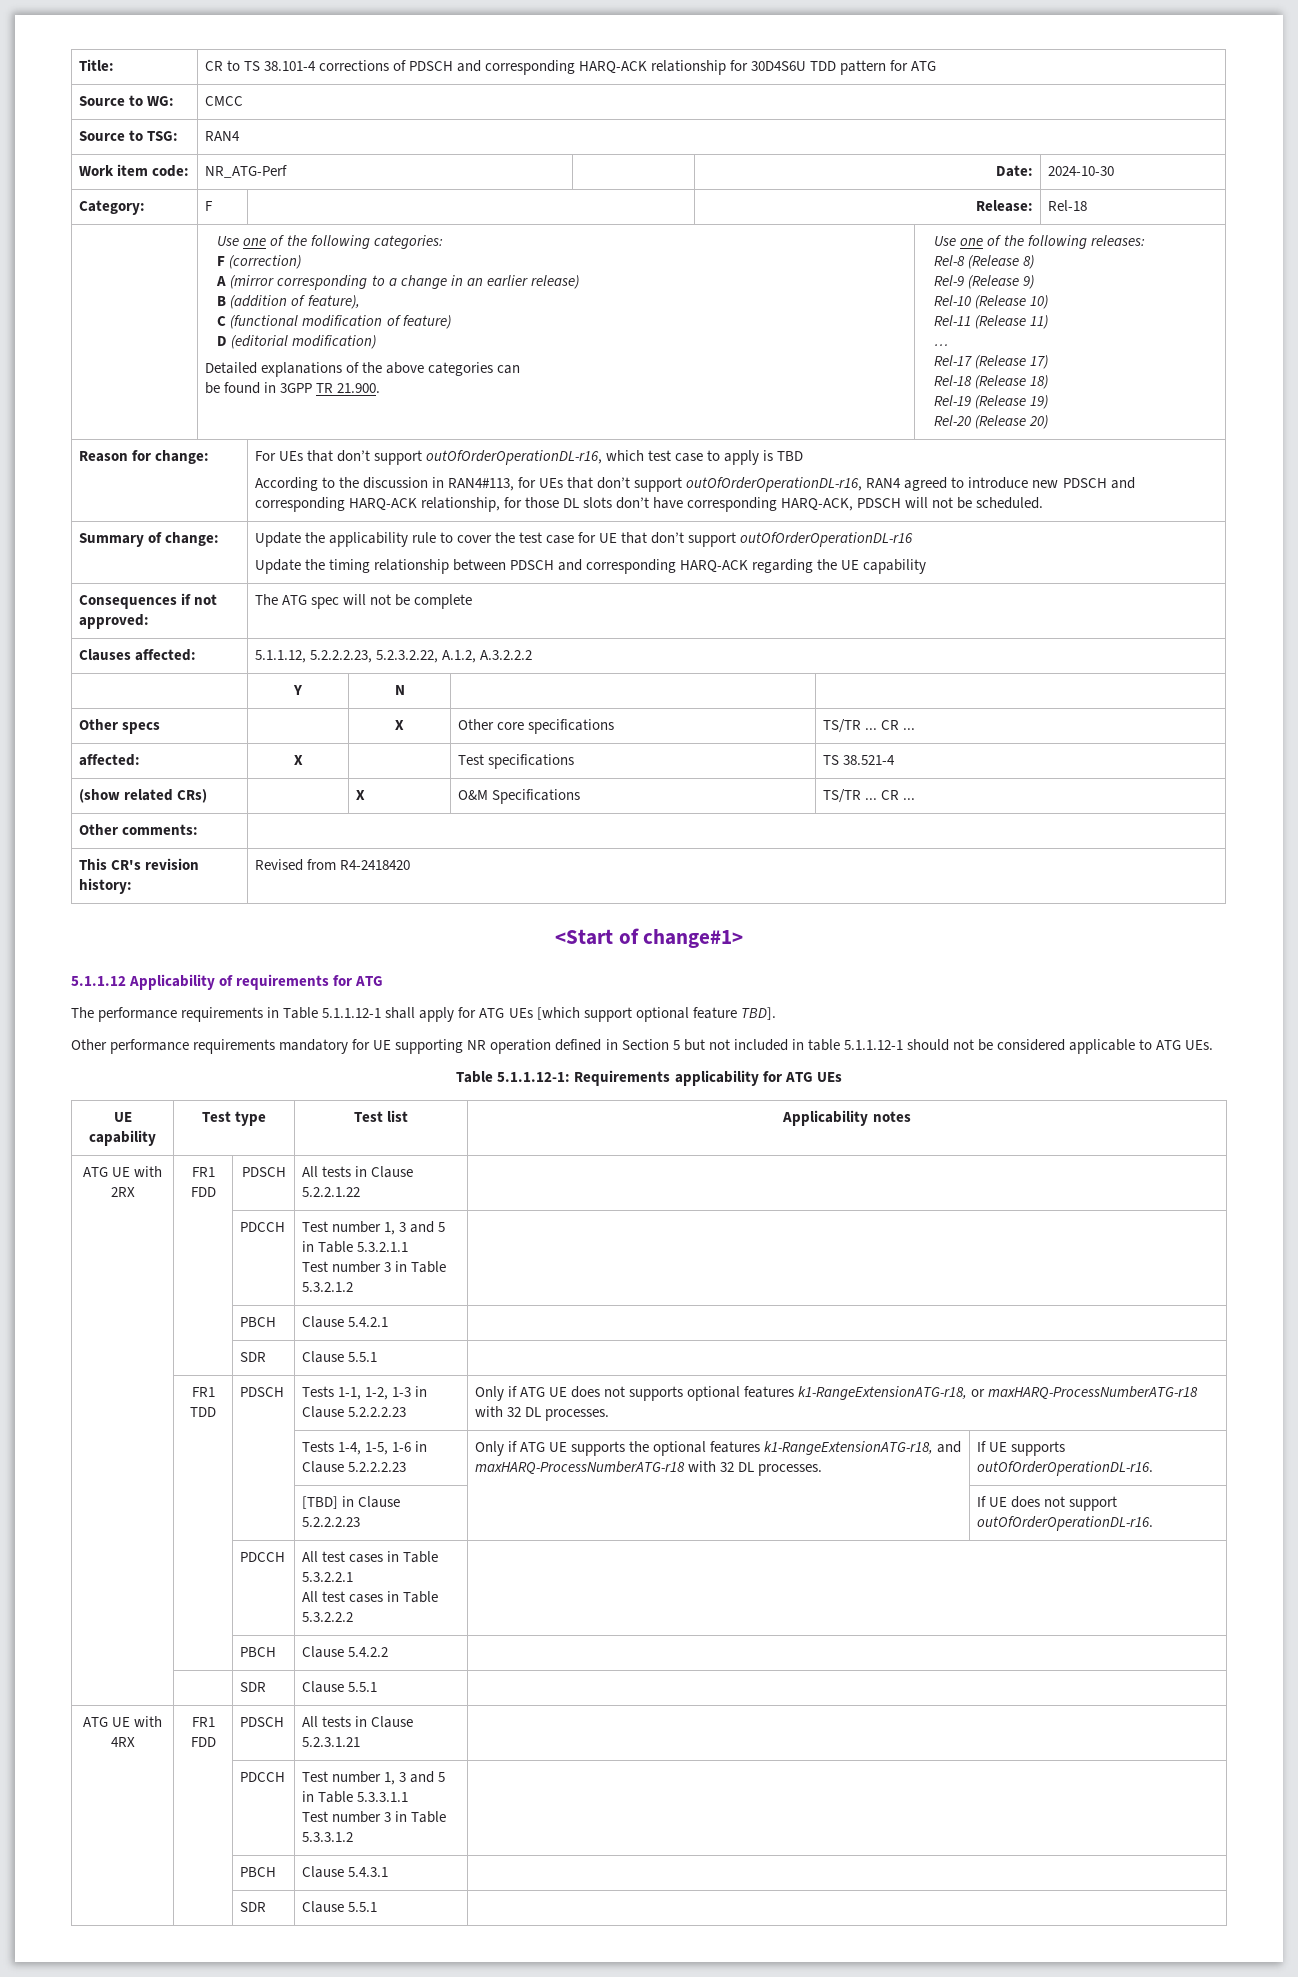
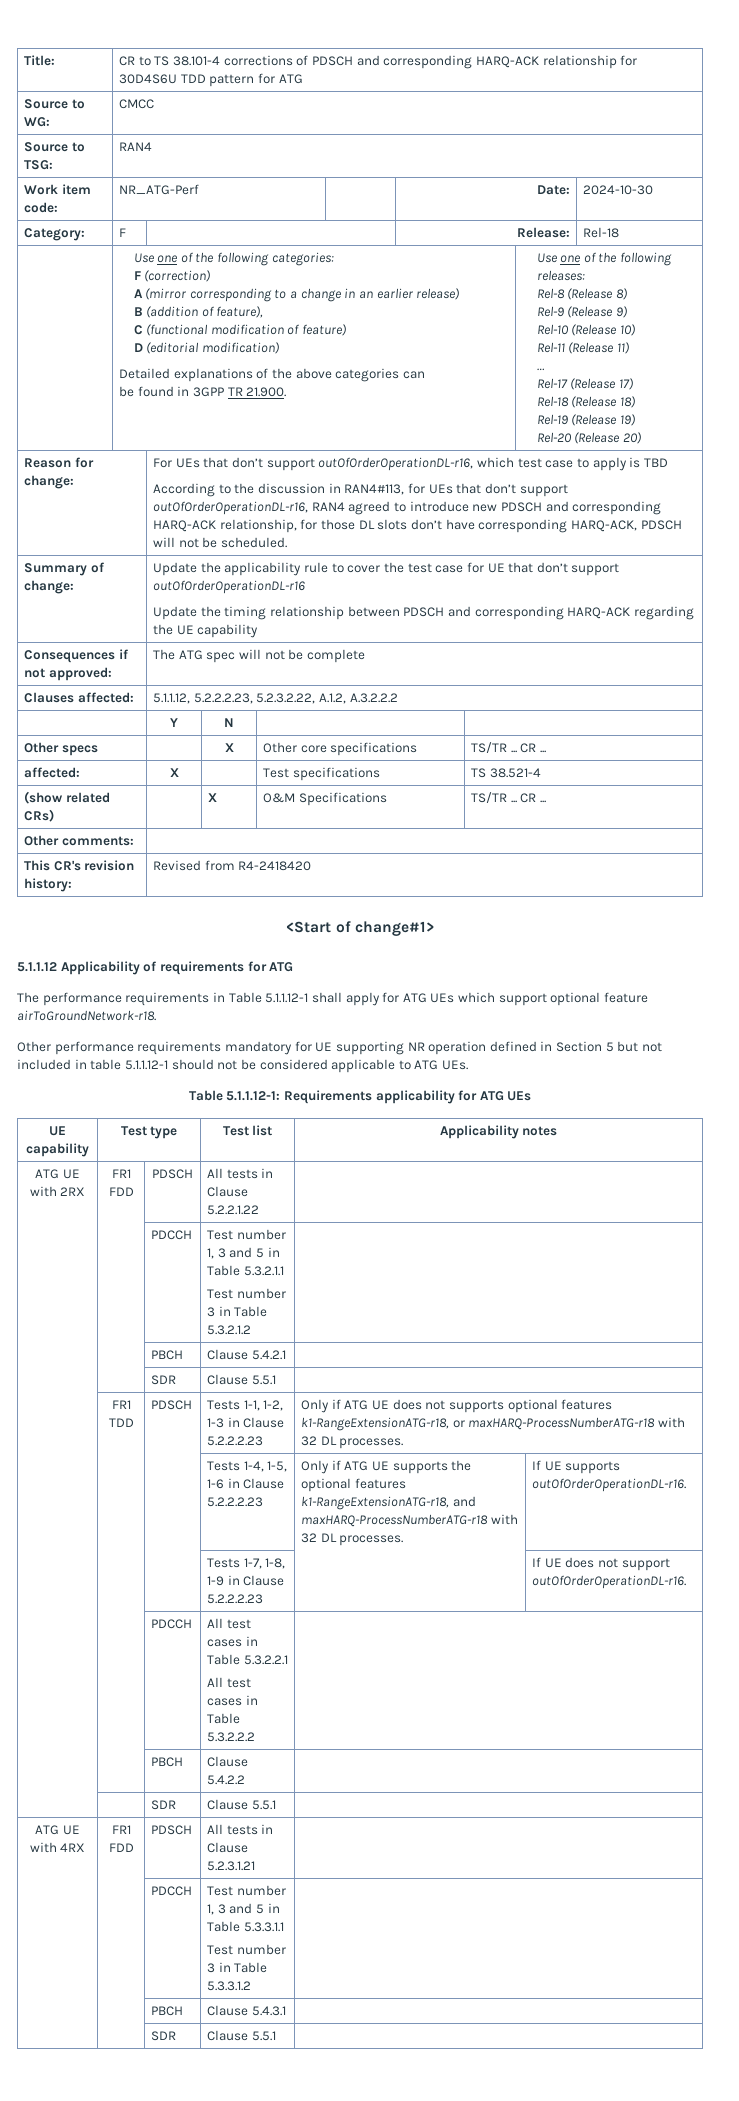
- The performance requirements in Table 5.1.1.12-1 shall apply for ATG UEs [which support optional feature TBD].
+ The performance requirements in Table 5.1.1.12-1 shall apply for ATG UEs which support optional feature airToGroundNetwork-r18.
- | | | [TBD] in Clause 5.2.2.2.23 | | If UE does not support outOfOrderOperationDL-r16.
+ | | | Tests 1-7, 1-8, 1-9 in Clause 5.2.2.2.23 | | If UE does not support outOfOrderOperationDL-r16.

